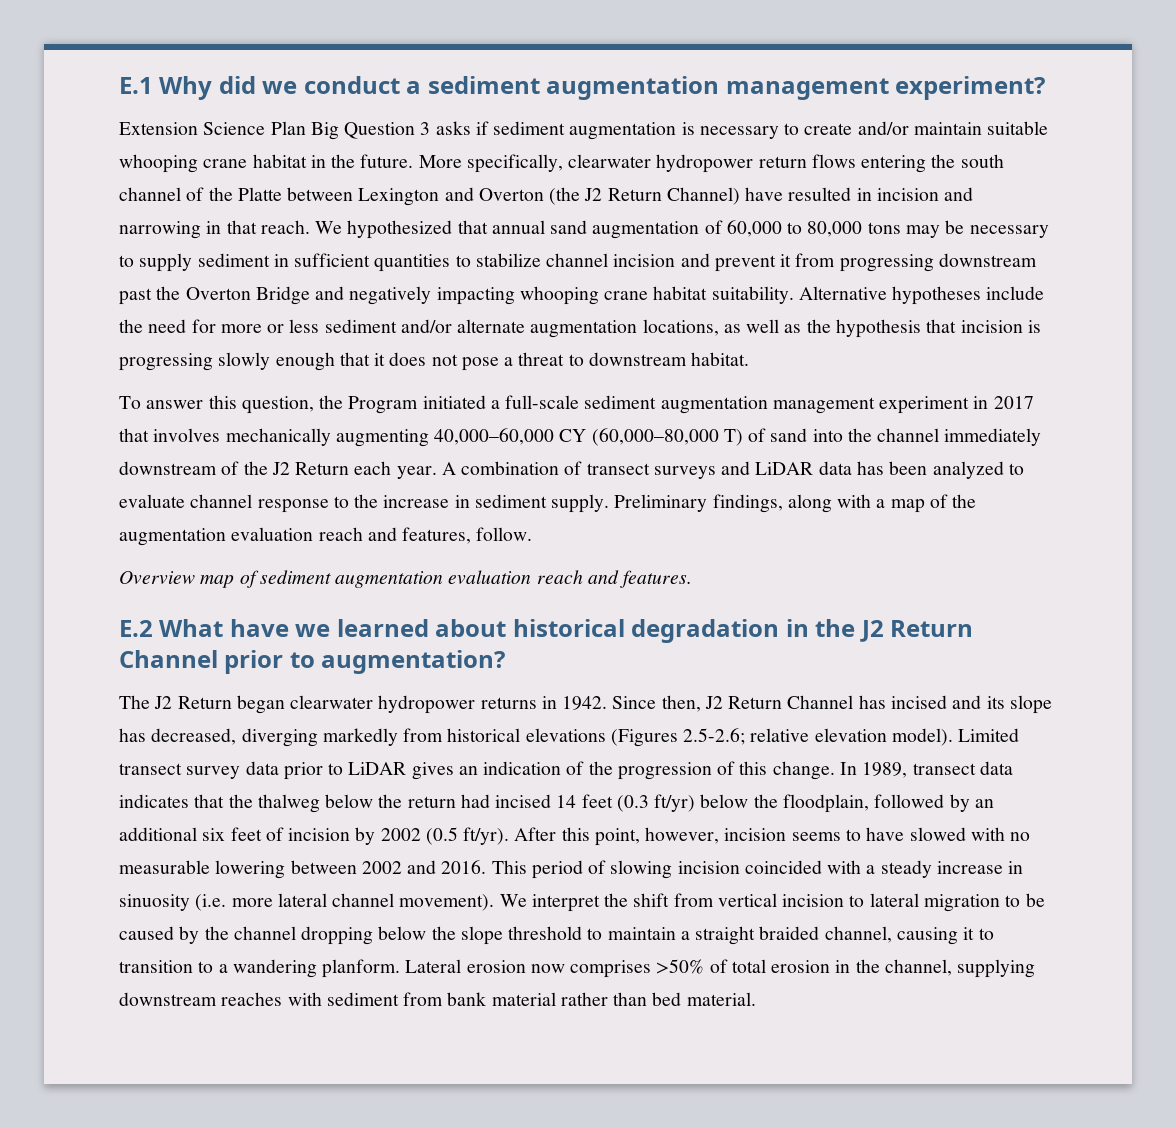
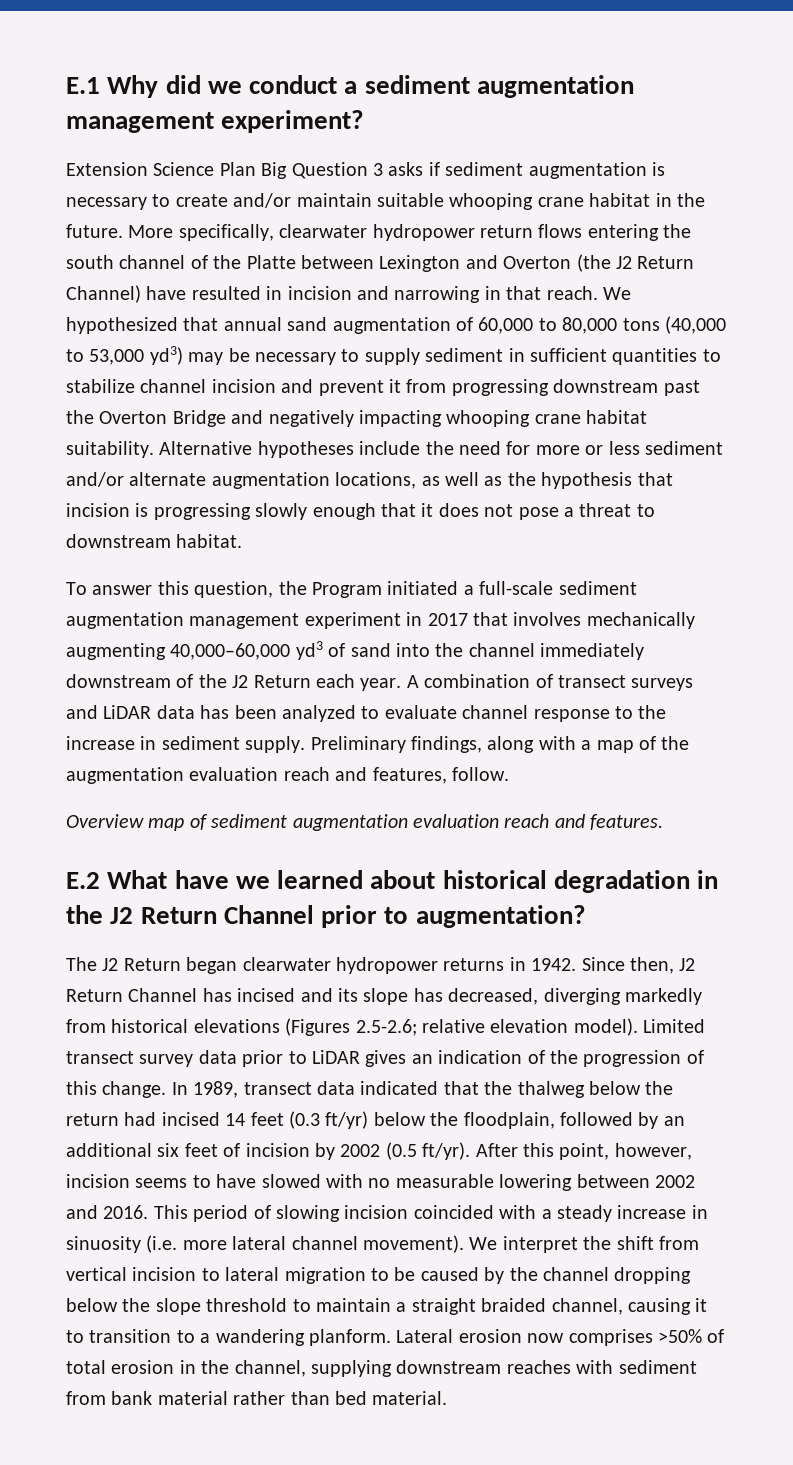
- We hypothesized that annual sand augmentation of 60,000 to 80,000 tons may be necessary to supply sediment in sufficient quantities to stabilize channel incision and prevent it from progressing downstream past the Overton Bridge and negatively impacting whooping crane habitat suitability.
+ We hypothesized that annual sand augmentation of 60,000 to 80,000 tons (40,000 to 53,000 yd3) may be necessary to supply sediment in sufficient quantities to stabilize channel incision and prevent it from progressing downstream past the Overton Bridge and negatively impacting whooping crane habitat suitability.
- To answer this question, the Program initiated a full-scale sediment augmentation management experiment in 2017 that involves mechanically augmenting 40,000–60,000 CY (60,000–80,000 T) of sand into the channel immediately downstream of the J2 Return each year.
+ To answer this question, the Program initiated a full-scale sediment augmentation management experiment in 2017 that involves mechanically augmenting 40,000–60,000 yd3 of sand into the channel immediately downstream of the J2 Return each year.
- In 1989, transect data indicates that the thalweg below the return had incised 14 feet (0.3 ft/yr) below the floodplain, followed by an additional six feet of incision by 2002 (0.5 ft/yr).
+ In 1989, transect data indicated that the thalweg below the return had incised 14 feet (0.3 ft/yr) below the floodplain, followed by an additional six feet of incision by 2002 (0.5 ft/yr).

